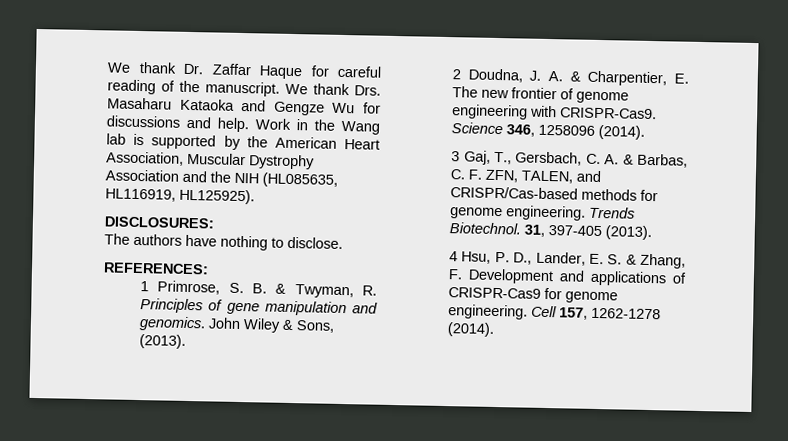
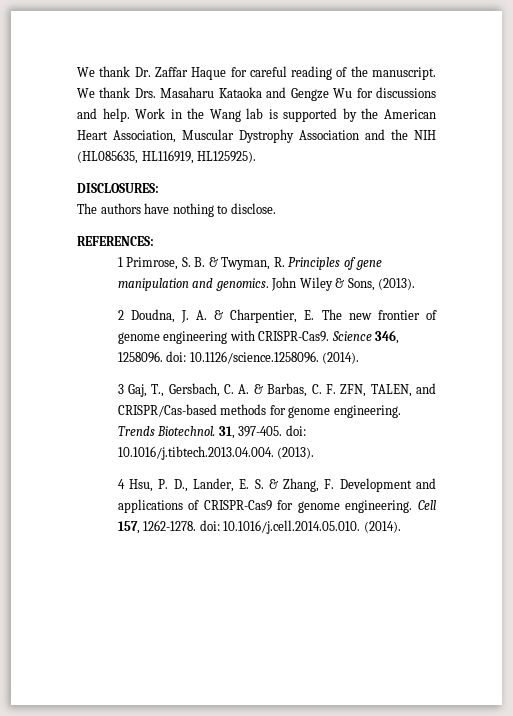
- Science 346, 1258096 (2014).
+ Science 346, 1258096. doi: 10.1126/science.1258096. (2014).
- 31, 397-405 (2013).
+ 31, 397-405. doi: 10.1016/j.tibtech.2013.04.004. (2013).
- Cell 157, 1262-1278 (2014).
+ Cell 157, 1262-1278. doi: 10.1016/j.cell.2014.05.010. (2014).

